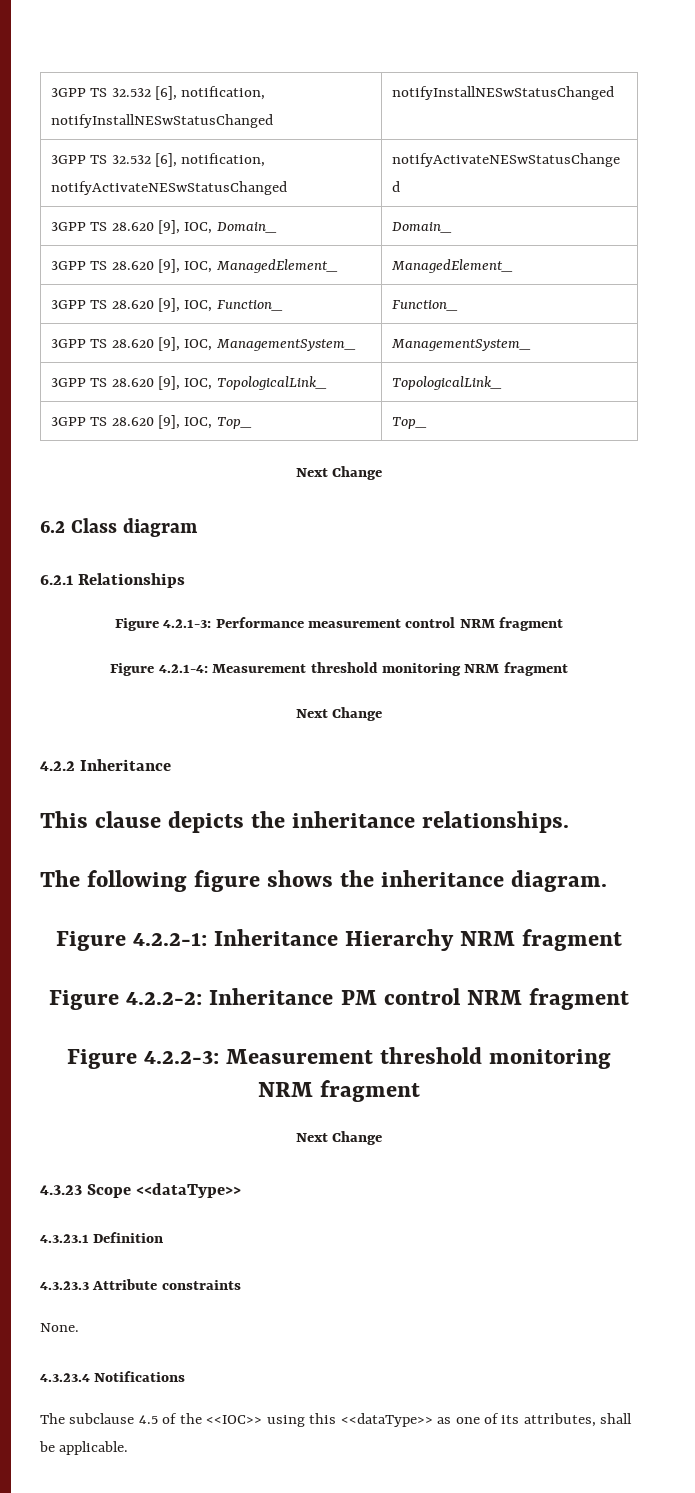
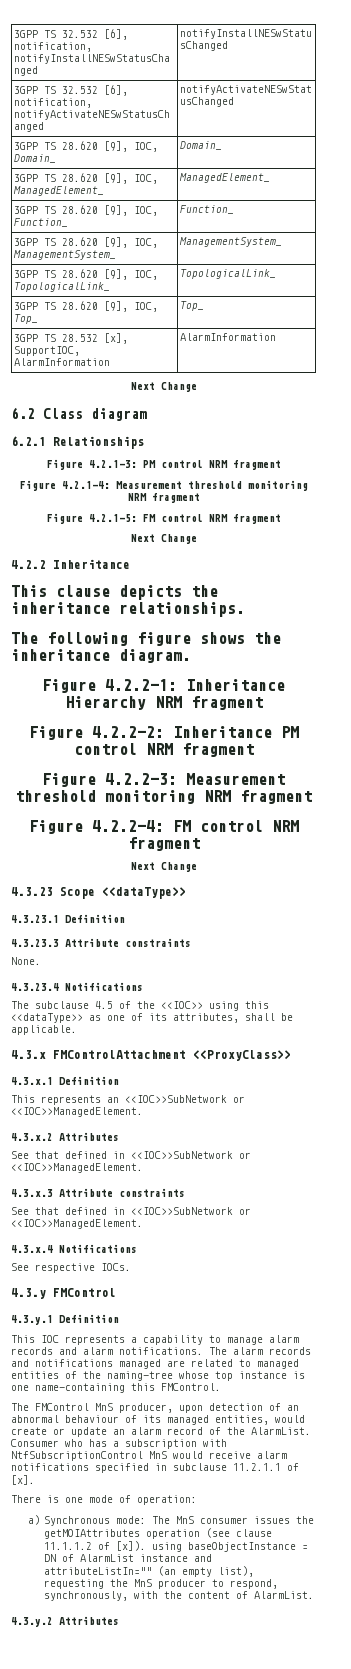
+ 3GPP TS 28.532 [x], SupportIOC, AlarmInformation | AlarmInformation
- Figure 4.2.1-3: Performance measurement control NRM fragment
+ Figure 4.2.1-3: PM control NRM fragment
+ Figure 4.2.1-5: FM control NRM fragment
+ Figure 4.2.2-4: FM control NRM fragment
+ 4.3.x FMControlAttachment <<ProxyClass>>
+ 4.3.x.1 Definition
+ This represents an <<IOC>>SubNetwork or <<IOC>>ManagedElement.
+ 4.3.x.2 Attributes
+ See that defined in <<IOC>>SubNetwork or <<IOC>>ManagedElement.
+ 4.3.x.3 Attribute constraints
+ See that defined in <<IOC>>SubNetwork or <<IOC>>ManagedElement.
+ 4.3.x.4 Notifications
+ See respective IOCs.
+ 4.3.y FMControl
+ 4.3.y.1 Definition
+ This IOC represents a capability to manage alarm records and alarm notifications. The alarm records and notifications managed are related to managed entities of the naming-tree whose top instance is one name-containing this FMControl.
+ The FMControl MnS producer, upon detection of an abnormal behaviour of its managed entities, would create or update an alarm record of the AlarmList. Consumer who has a subscription with NtfSubscriptionControl MnS would receive alarm notifications specified in subclause 11.2.1.1 of [x].
+ There is one mode of operation:
+ a) Synchronous mode: The MnS consumer issues the getMOIAttributes operation (see clause 11.1.1.2 of [x]). using baseObjectInstance = DN of AlarmList instance and attributeListIn="" (an empty list), requesting the MnS producer to respond, synchronously, with the content of AlarmList.
+ 4.3.y.2 Attributes

